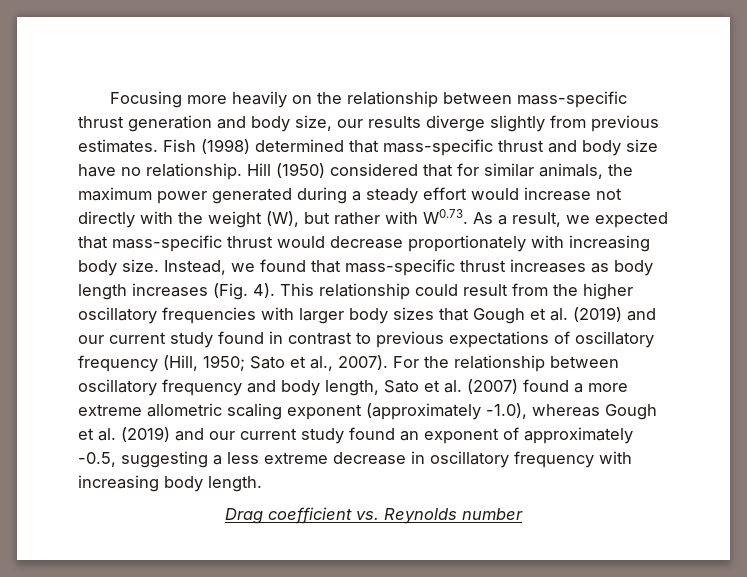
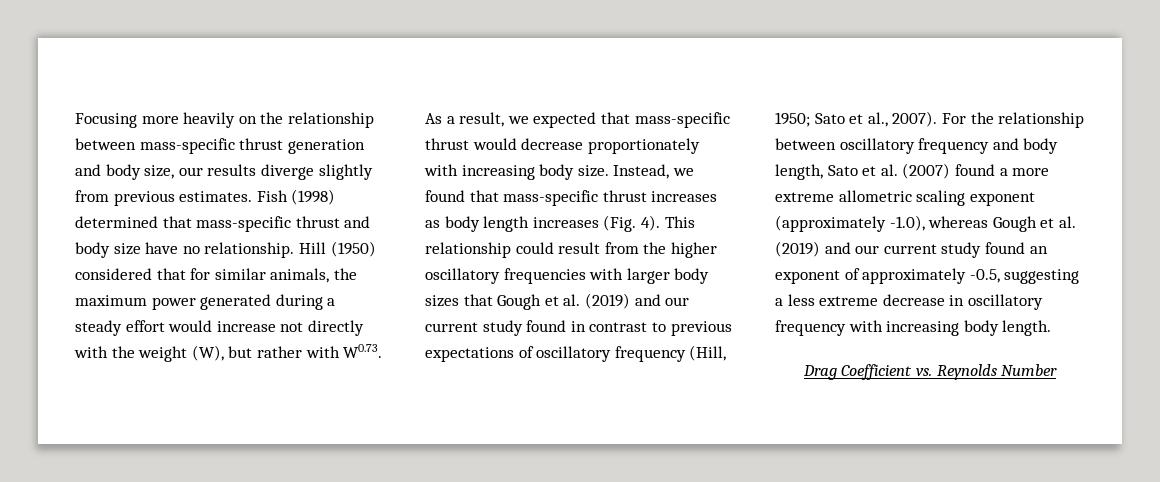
- Drag coefficient vs. Reynolds number
+ Drag Coefficient vs. Reynolds Number

